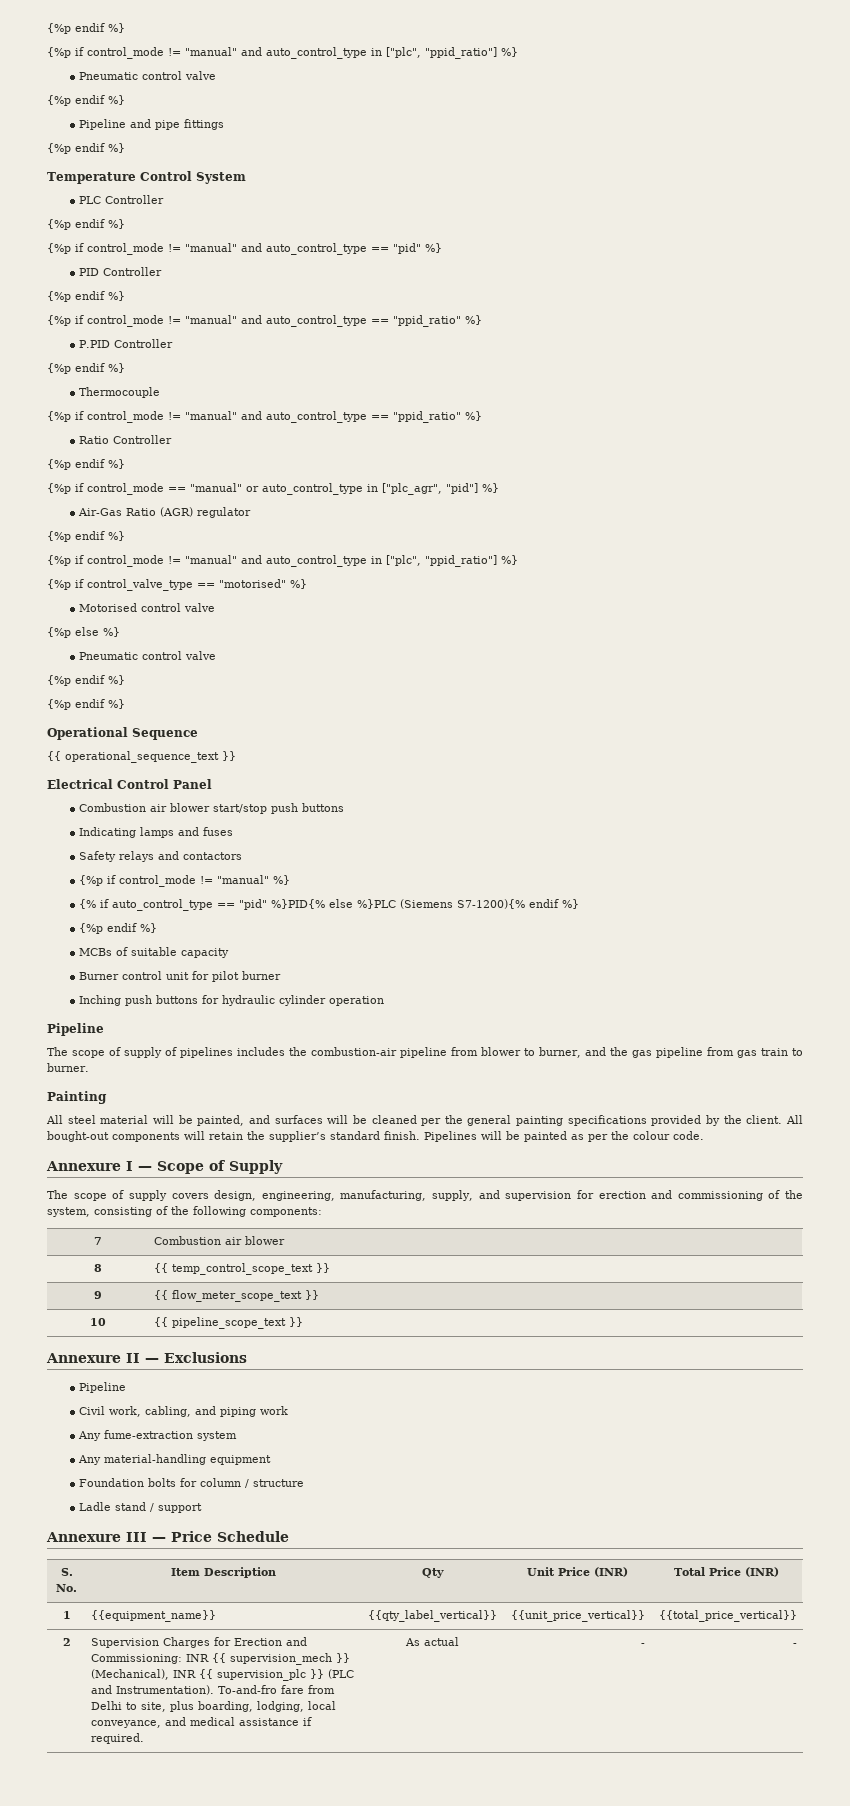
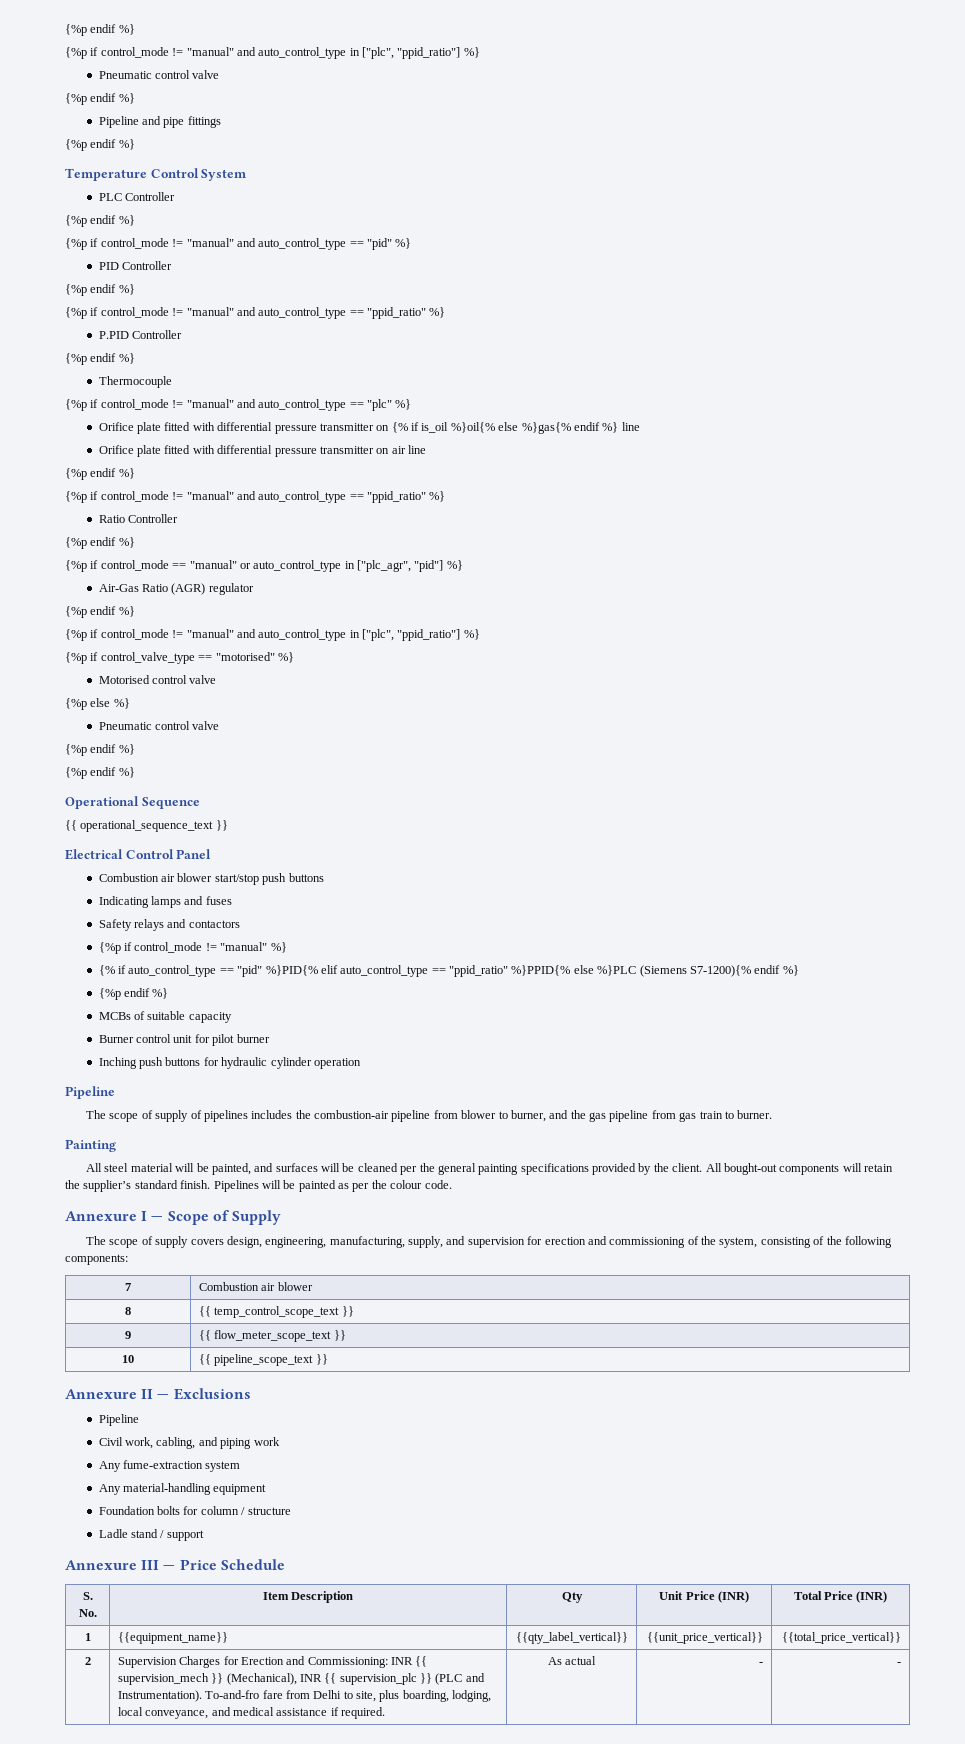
+ {%p if control_mode != "manual" and auto_control_type == "plc" %}
+ Orifice plate fitted with differential pressure transmitter on {% if is_oil %}oil{% else %}gas{% endif %} line
+ Orifice plate fitted with differential pressure transmitter on air line
+ {%p endif %}
- {% if auto_control_type == "pid" %}PID{% else %}PLC (Siemens S7-1200){% endif %}
+ {% if auto_control_type == "pid" %}PID{% elif auto_control_type == "ppid_ratio" %}PPID{% else %}PLC (Siemens S7-1200){% endif %}

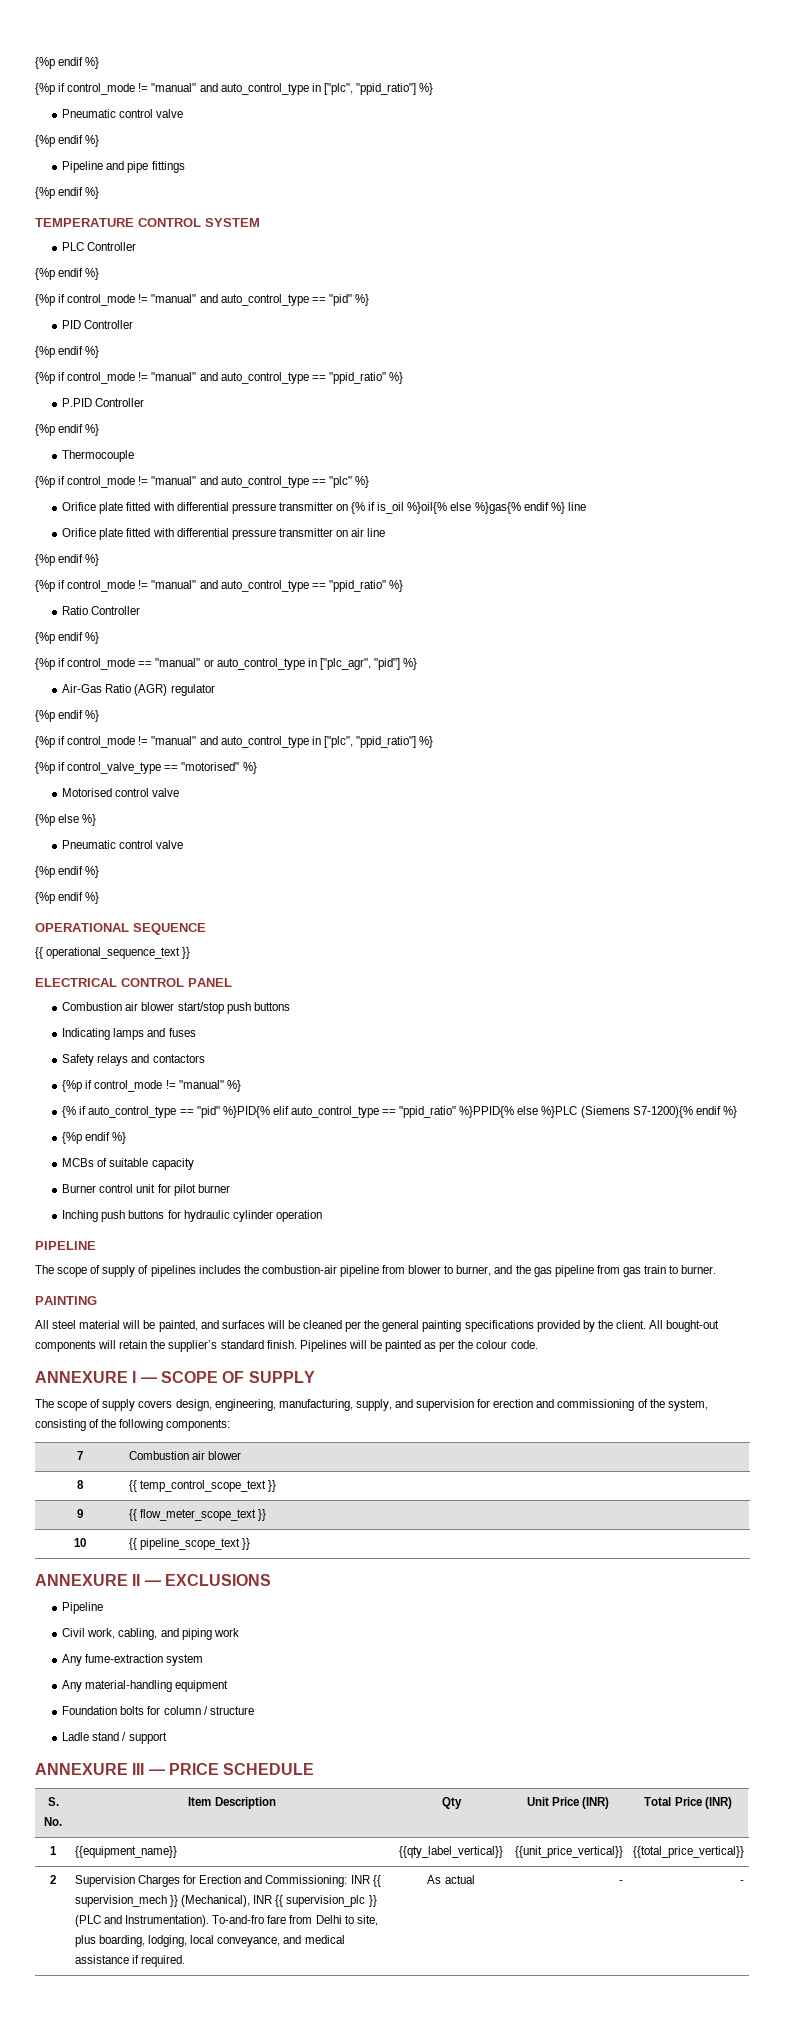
- Temperature Control System
+ TEMPERATURE CONTROL SYSTEM
- Operational Sequence
+ OPERATIONAL SEQUENCE
- Electrical Control Panel
+ ELECTRICAL CONTROL PANEL
  Inching push buttons for hydraulic cylinder operation
- Pipeline
+ PIPELINE
- Painting
+ PAINTING
- Annexure I — Scope of Supply
+ ANNEXURE I — SCOPE OF SUPPLY
- Annexure II — Exclusions
+ ANNEXURE II — EXCLUSIONS
- Annexure III — Price Schedule
+ ANNEXURE III — PRICE SCHEDULE

